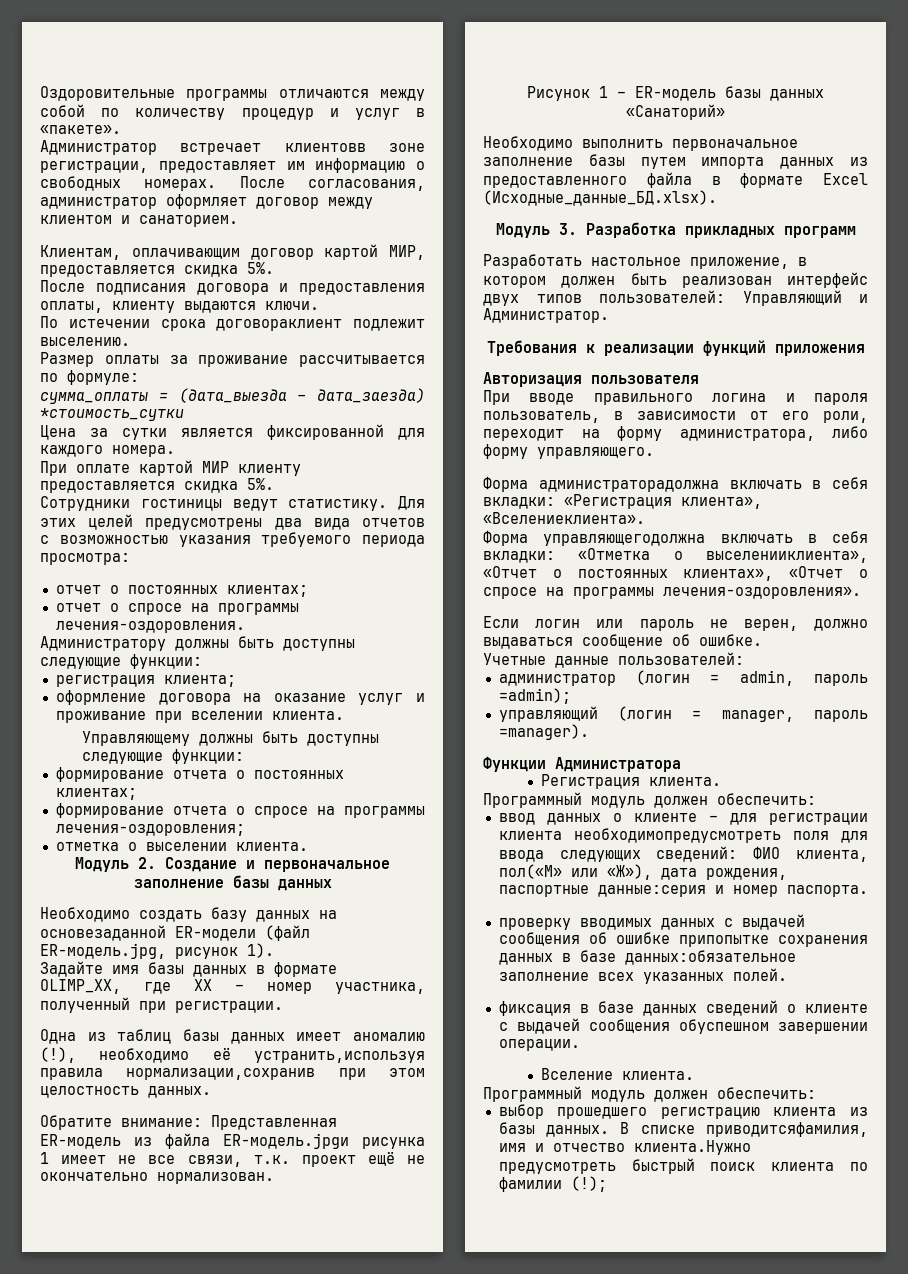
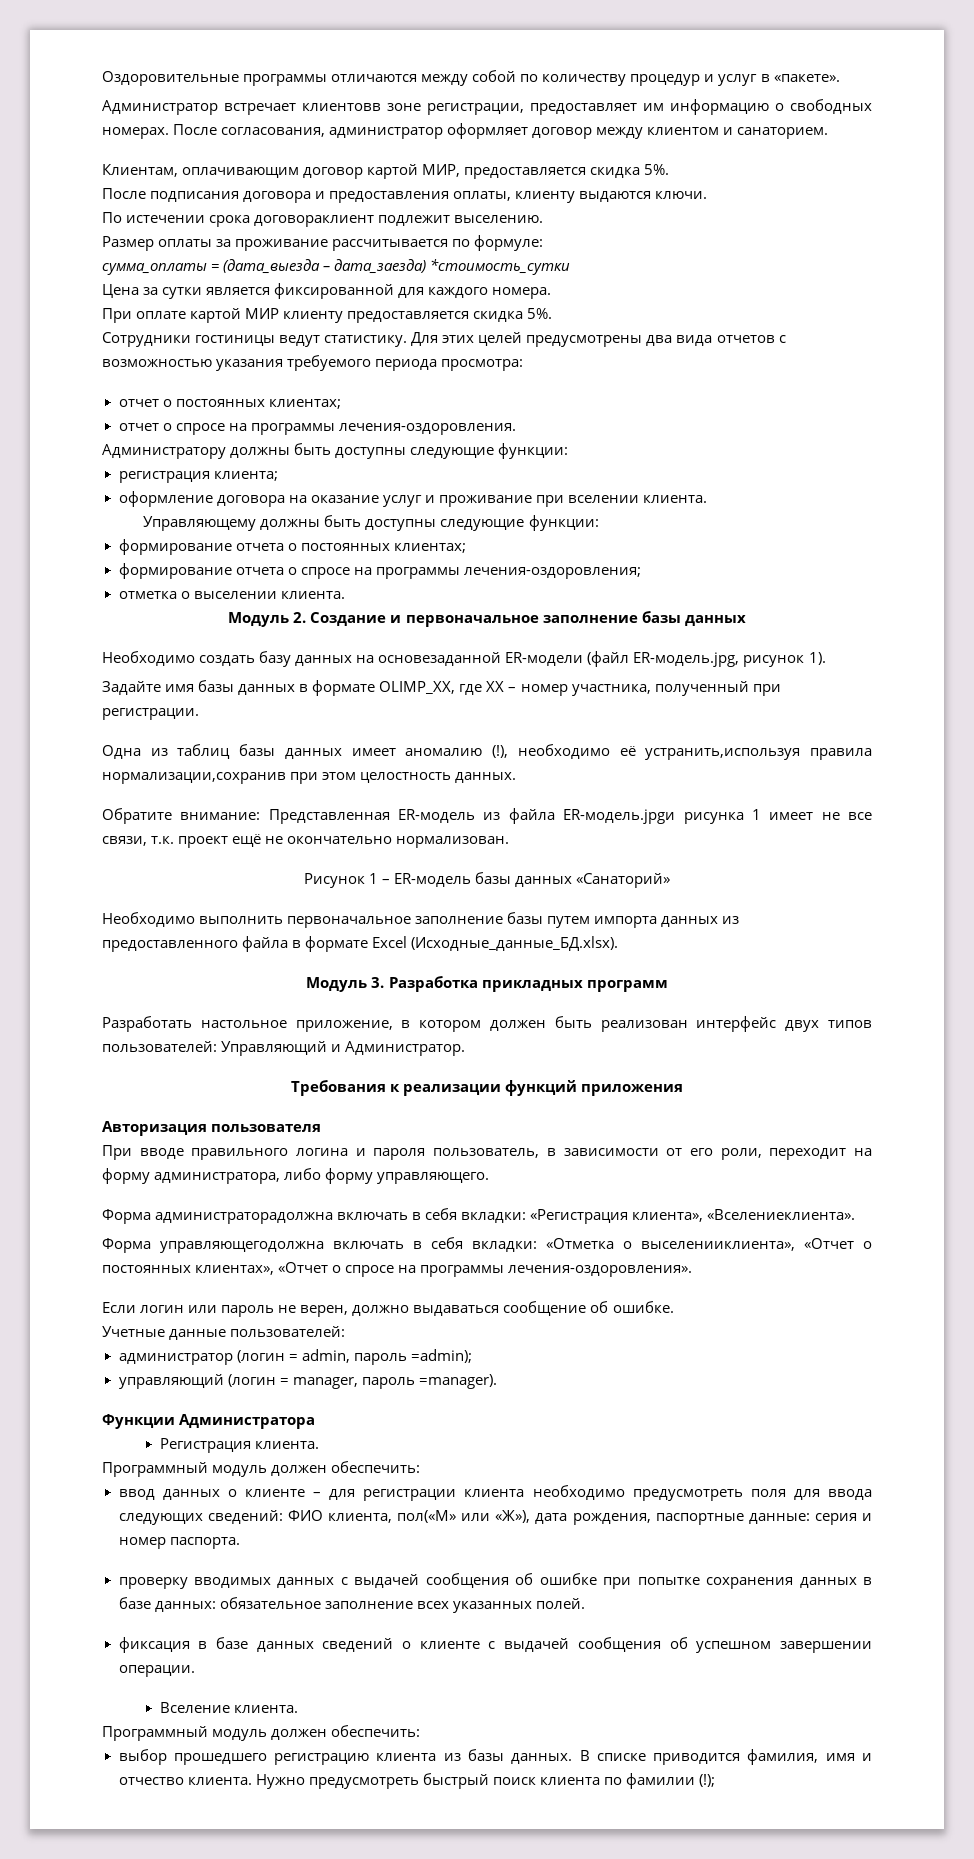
- ввод данных о клиенте – для регистрации клиента необходимопредусмотреть поля для ввода следующих сведений: ФИО клиента, пол(«М» или «Ж»), дата рождения, паспортные данные:серия и номер паспорта.
+ ввод данных о клиенте – для регистрации клиента необходимо предусмотреть поля для ввода следующих сведений: ФИО клиента, пол(«М» или «Ж»), дата рождения, паспортные данные: серия и номер паспорта.
- проверку вводимых данных с выдачей сообщения об ошибке припопытке сохранения данных в базе данных:обязательное заполнение всех указанных полей.
+ проверку вводимых данных с выдачей сообщения об ошибке при попытке сохранения данных в базе данных: обязательное заполнение всех указанных полей.
- фиксация в базе данных сведений о клиенте с выдачей сообщения обуспешном завершении операции.
+ фиксация в базе данных сведений о клиенте с выдачей сообщения об успешном завершении операции.
- В списке приводитсяфамилия, имя и отчество клиента.Нужно предусмотреть быстрый поиск клиента по фамилии (!);
+ В списке приводится фамилия, имя и отчество клиента. Нужно предусмотреть быстрый поиск клиента по фамилии (!);

